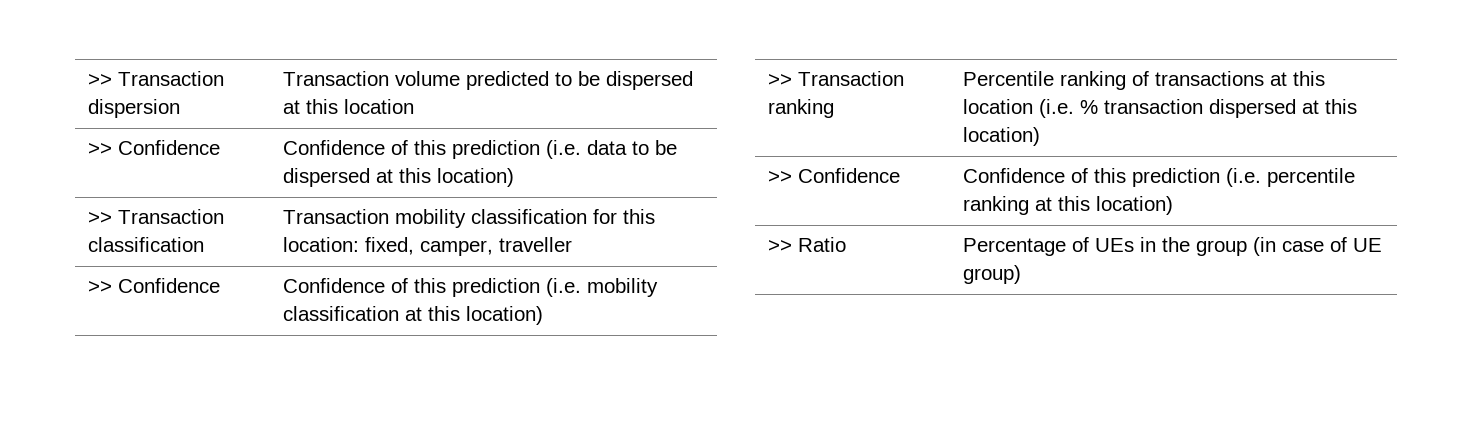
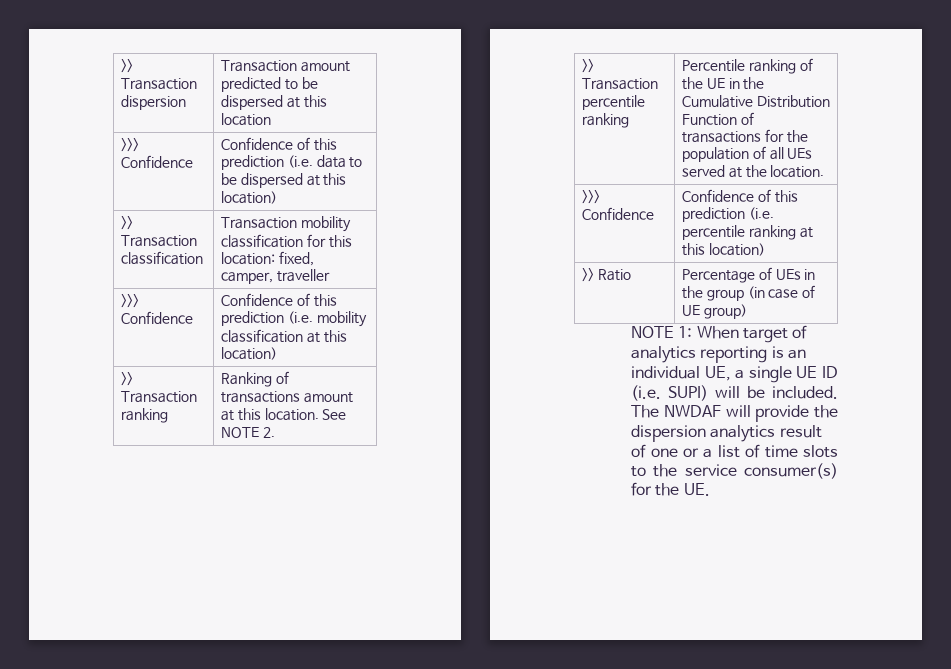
- >> Transaction dispersion | Transaction volume predicted to be dispersed at this location
+ >> Transaction dispersion | Transaction amount predicted to be dispersed at this location
- >> Confidence | Confidence of this prediction (i.e. data to be dispersed at this location)
+ >>> Confidence | Confidence of this prediction (i.e. data to be dispersed at this location)
- >> Confidence | Confidence of this prediction (i.e. mobility classification at this location)
+ >>> Confidence | Confidence of this prediction (i.e. mobility classification at this location)
- >> Transaction ranking | Percentile ranking of transactions at this location (i.e. % transaction dispersed at this location)
- >> Confidence | Confidence of this prediction (i.e. percentile ranking at this location)
+ >> Transaction ranking | Ranking of transactions amount at this location. See NOTE 2.
+ >> Transaction percentile ranking | Percentile ranking of the UE in the Cumulative Distribution Function of transactions for the population of all UEs served at the location.
+ >>> Confidence | Confidence of this prediction (i.e. percentile ranking at this location)
+ NOTE 1: When target of analytics reporting is an individual UE, a single UE ID (i.e. SUPI) will be included. The NWDAF will provide the dispersion analytics result of one or a list of time slots to the service consumer(s) for the UE.

